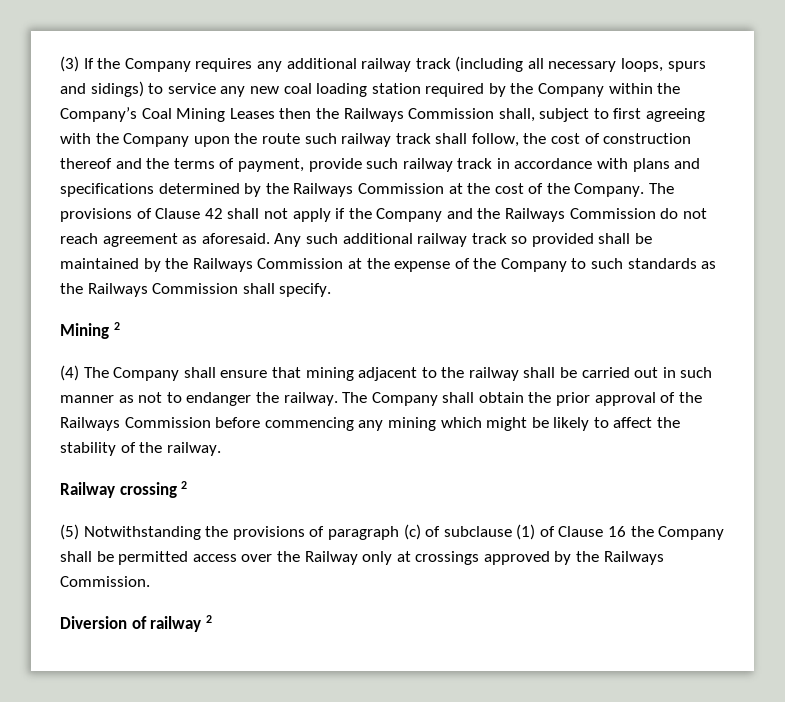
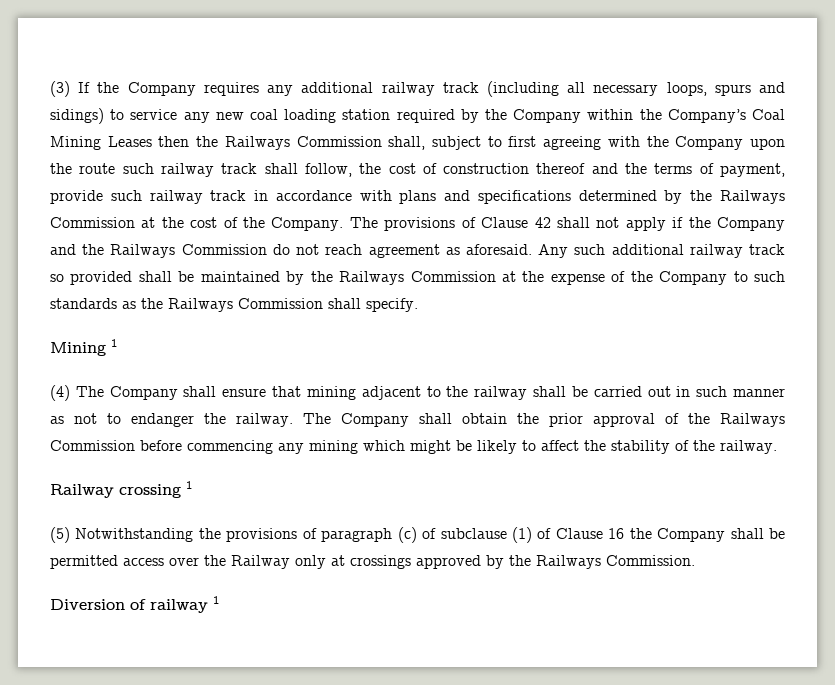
- Mining 2
+ Mining 1
- Railway crossing 2
+ Railway crossing 1
- Diversion of railway 2
+ Diversion of railway 1

